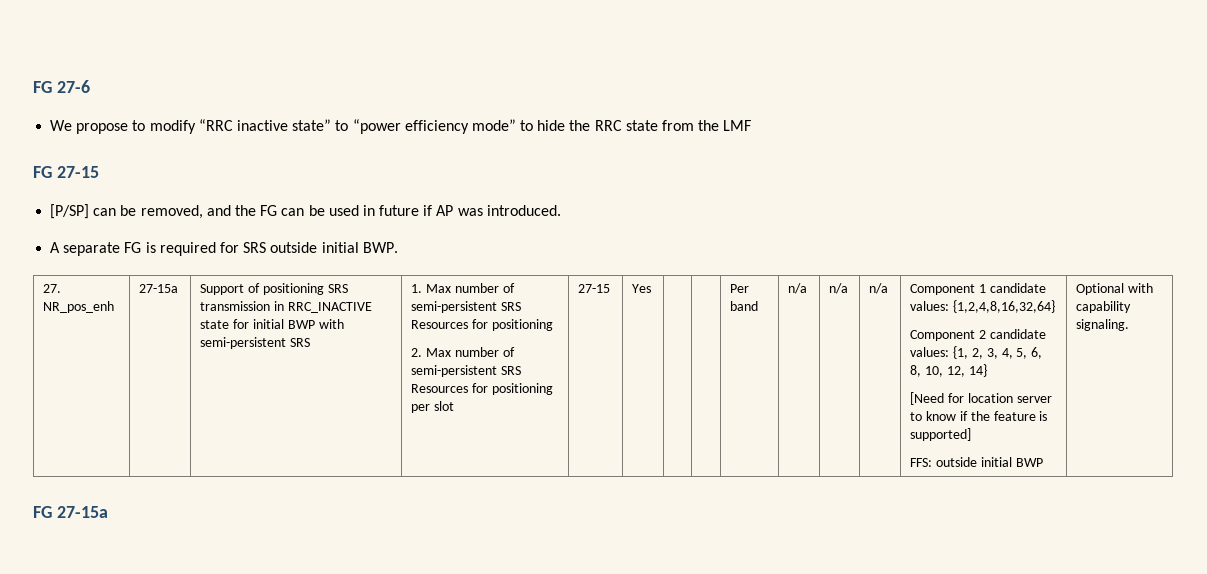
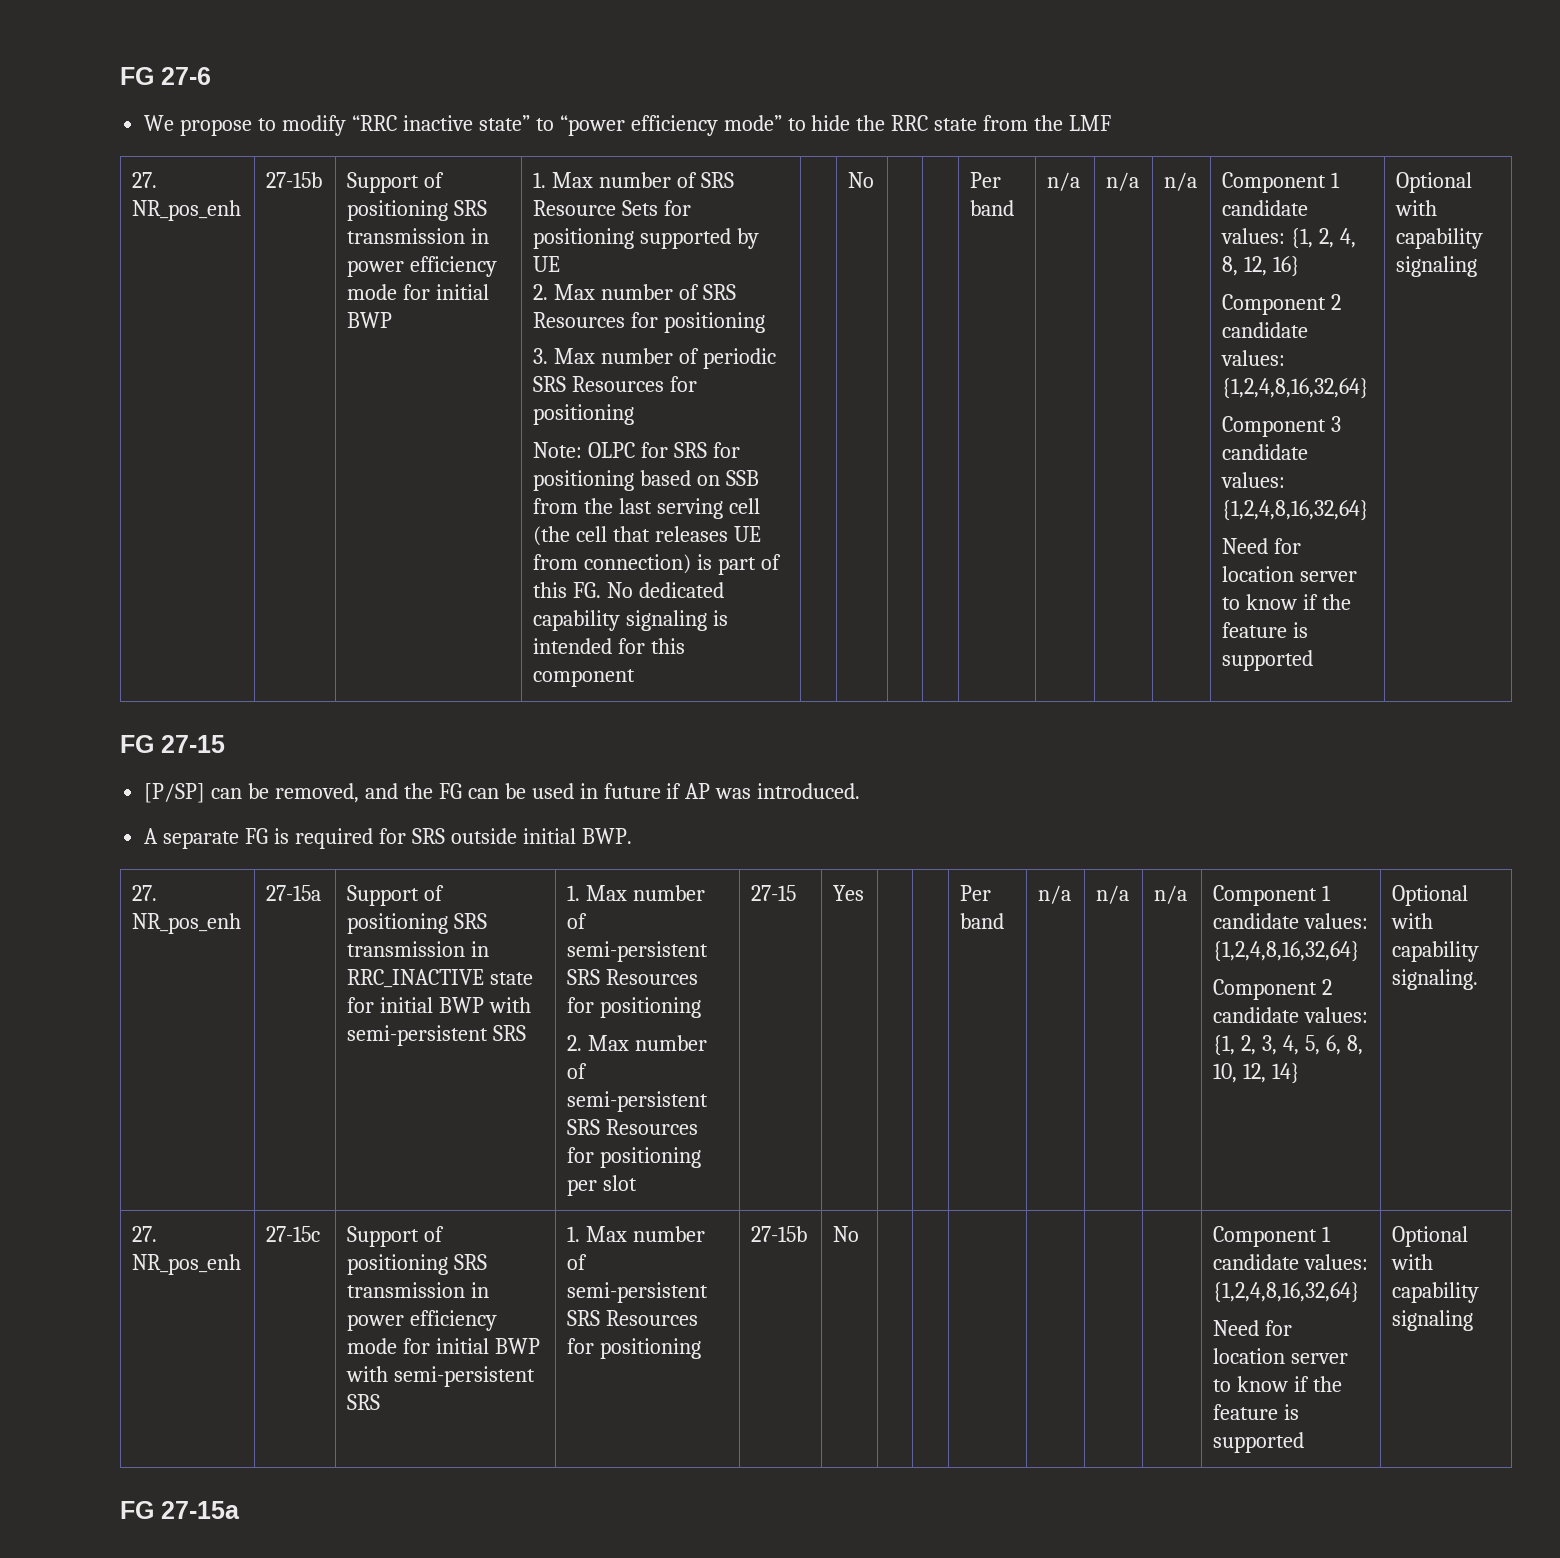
+ 27. NR_pos_enh | 27-15b | Support of positioning SRS transmission in power efficiency mode for initial BWP | 1. Max number of SRS Resource Sets for positioning supported by UE
+ 2. Max number of SRS Resources for positioning
+ 3. Max number of periodic SRS Resources for positioning
+ Note: OLPC for SRS for positioning based on SSB from the last serving cell (the cell that releases UE from connection) is part of this FG. No dedicated capability signaling is intended for this component | | No | | | Per band | n/a | n/a | n/a | Component 1 candidate values: {1, 2, 4, 8, 12, 16}
+ Component 2 candidate values: {1,2,4,8,16,32,64}
+ Component 3 candidate values: {1,2,4,8,16,32,64}
+ Need for location server to know if the feature is supported | Optional with capability signaling
- [Need for location server to know if the feature is supported]
- FFS: outside initial BWP | Optional with capability signaling.
+ Optional with capability signaling.
+ 27. NR_pos_enh | 27-15c | Support of positioning SRS transmission in power efficiency mode for initial BWP with semi-persistent SRS | 1. Max number of semi-persistent SRS Resources for positioning | 27-15b | No | | | | | | | Component 1 candidate values: {1,2,4,8,16,32,64}
+ Need for location server to know if the feature is supported | Optional with capability signaling

